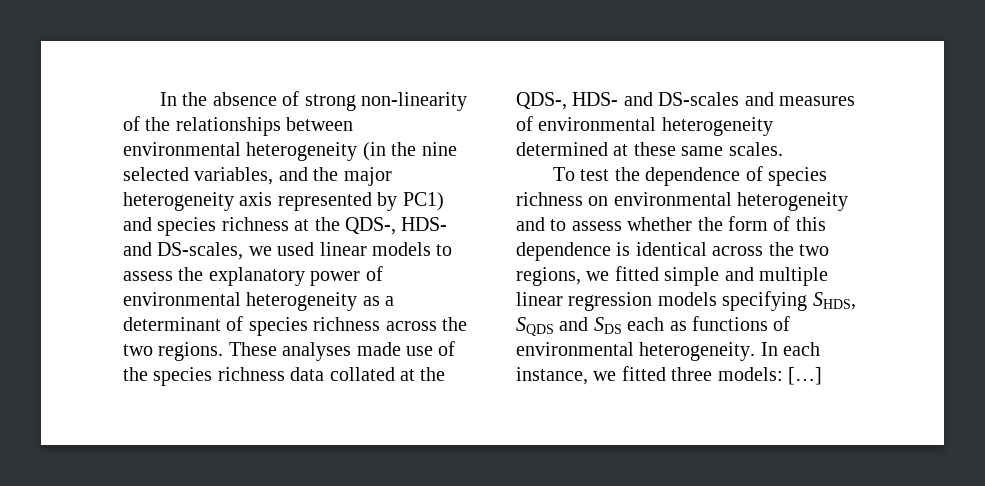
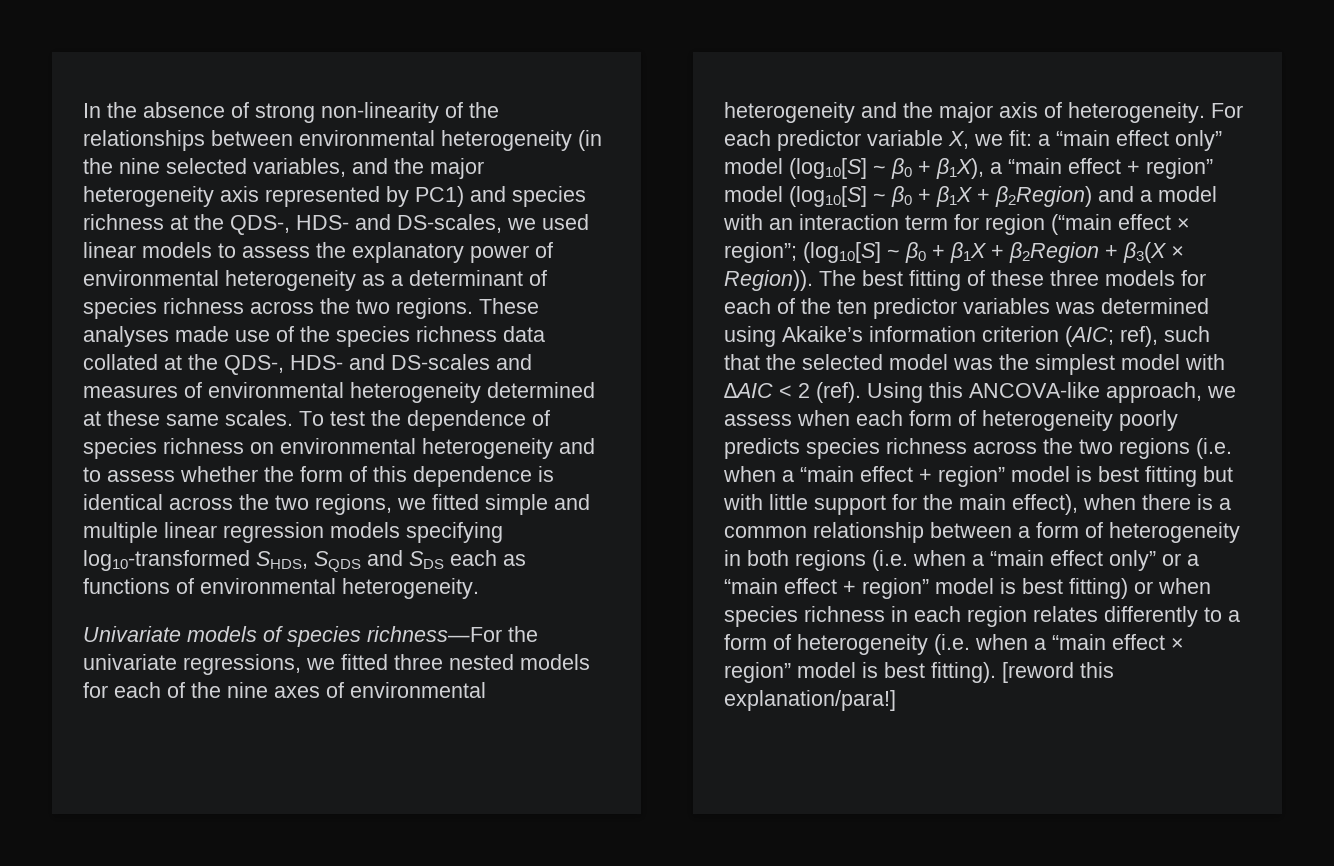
- These analyses made use of the species richness data collated at the QDS-, HDS- and DS-scales and measures of environmental heterogeneity determined at these same scales.
- To test the dependence of species richness on environmental heterogeneity and to assess whether the form of this dependence is identical across the two regions, we fitted simple and multiple linear regression models specifying SHDS, SQDS and SDS each as functions of environmental heterogeneity. In each instance, we fitted three models: […]
+ These analyses made use of the species richness data collated at the QDS-, HDS- and DS-scales and measures of environmental heterogeneity determined at these same scales. To test the dependence of species richness on environmental heterogeneity and to assess whether the form of this dependence is identical across the two regions, we fitted simple and multiple linear regression models specifying log10-transformed SHDS, SQDS and SDS each as functions of environmental heterogeneity.
+ Univariate models of species richness—For the univariate regressions, we fitted three nested models for each of the nine axes of environmental heterogeneity and the major axis of heterogeneity. For each predictor variable X, we fit: a “main effect only” model (log10[S] ~ β0 + β1X), a “main effect + region” model (log10[S] ~ β0 + β1X + β2Region) and a model with an interaction term for region (“main effect × region”; (log10[S] ~ β0 + β1X + β2Region + β3(X × Region)). The best fitting of these three models for each of the ten predictor variables was determined using Akaike’s information criterion (AIC; ref), such that the selected model was the simplest model with ∆AIC < 2 (ref). Using this ANCOVA-like approach, we assess when each form of heterogeneity poorly predicts species richness across the two regions (i.e. when a “main effect + region” model is best fitting but with little support for the main effect), when there is a common relationship between a form of heterogeneity in both regions (i.e. when a “main effect only” or a “main effect + region” model is best fitting) or when species richness in each region relates differently to a form of heterogeneity (i.e. when a “main effect × region” model is best fitting). [reword this explanation/para!]

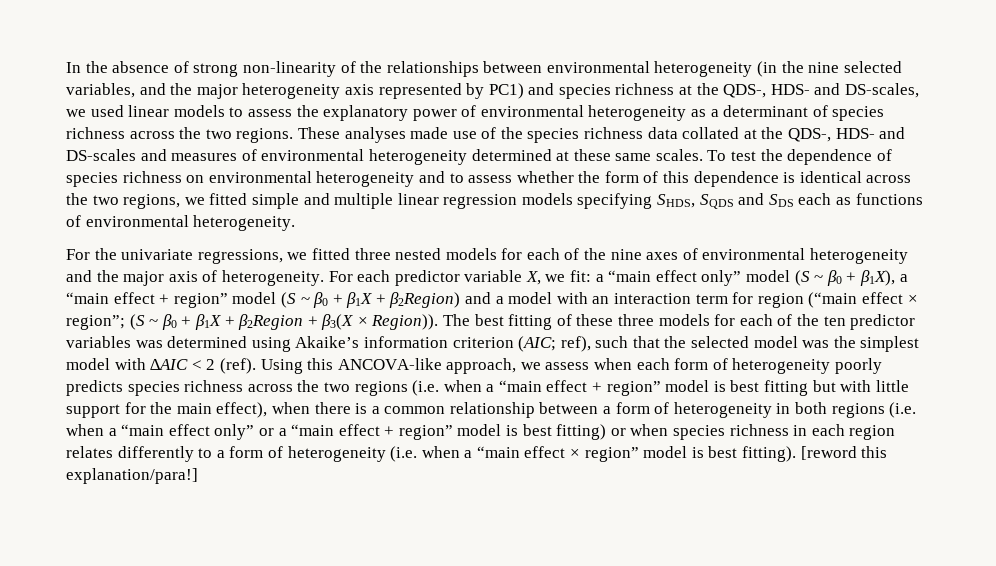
- To test the dependence of species richness on environmental heterogeneity and to assess whether the form of this dependence is identical across the two regions, we fitted simple and multiple linear regression models specifying log10-transformed SHDS, SQDS and SDS each as functions of environmental heterogeneity.
+ To test the dependence of species richness on environmental heterogeneity and to assess whether the form of this dependence is identical across the two regions, we fitted simple and multiple linear regression models specifying SHDS, SQDS and SDS each as functions of environmental heterogeneity.
- Univariate models of species richness—For the univariate regressions, we fitted three nested models for each of the nine axes of environmental heterogeneity and the major axis of heterogeneity.
+ For the univariate regressions, we fitted three nested models for each of the nine axes of environmental heterogeneity and the major axis of heterogeneity.
- For each predictor variable X, we fit: a “main effect only” model (log10[S] ~ β0 + β1X), a “main effect + region” model (log10[S] ~ β0 + β1X + β2Region) and a model with an interaction term for region (“main effect × region”; (log10[S] ~ β0 + β1X + β2Region + β3(X × Region)).
+ For each predictor variable X, we fit: a “main effect only” model (S ~ β0 + β1X), a “main effect + region” model (S ~ β0 + β1X + β2Region) and a model with an interaction term for region (“main effect × region”; (S ~ β0 + β1X + β2Region + β3(X × Region)).

